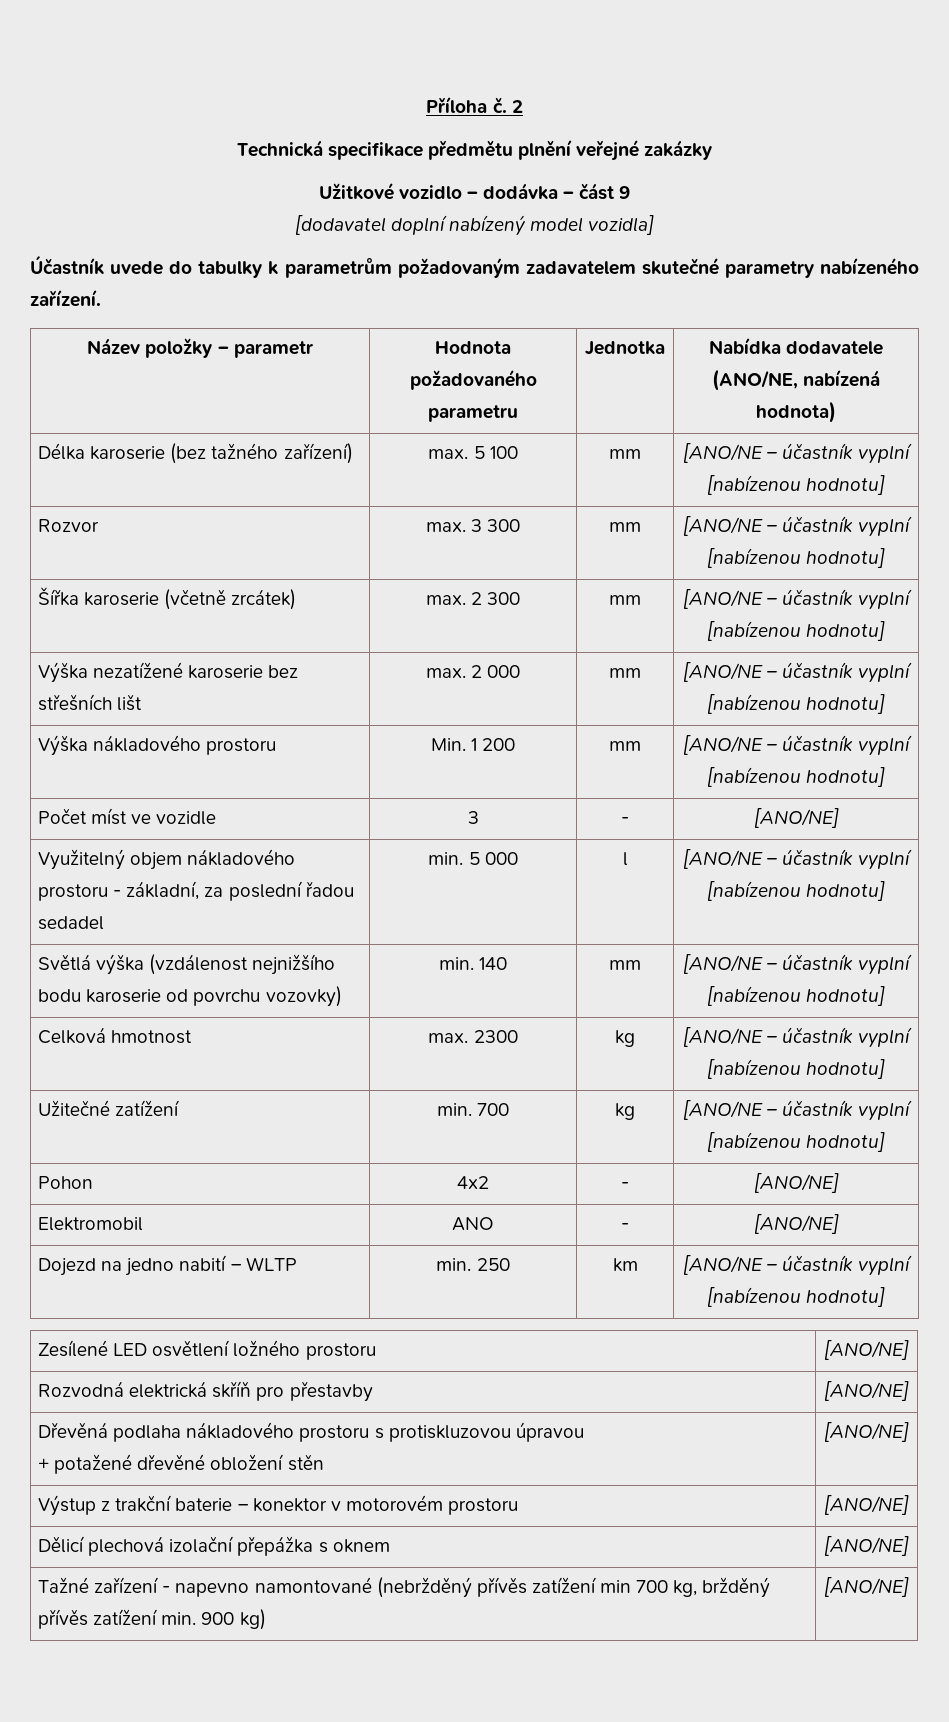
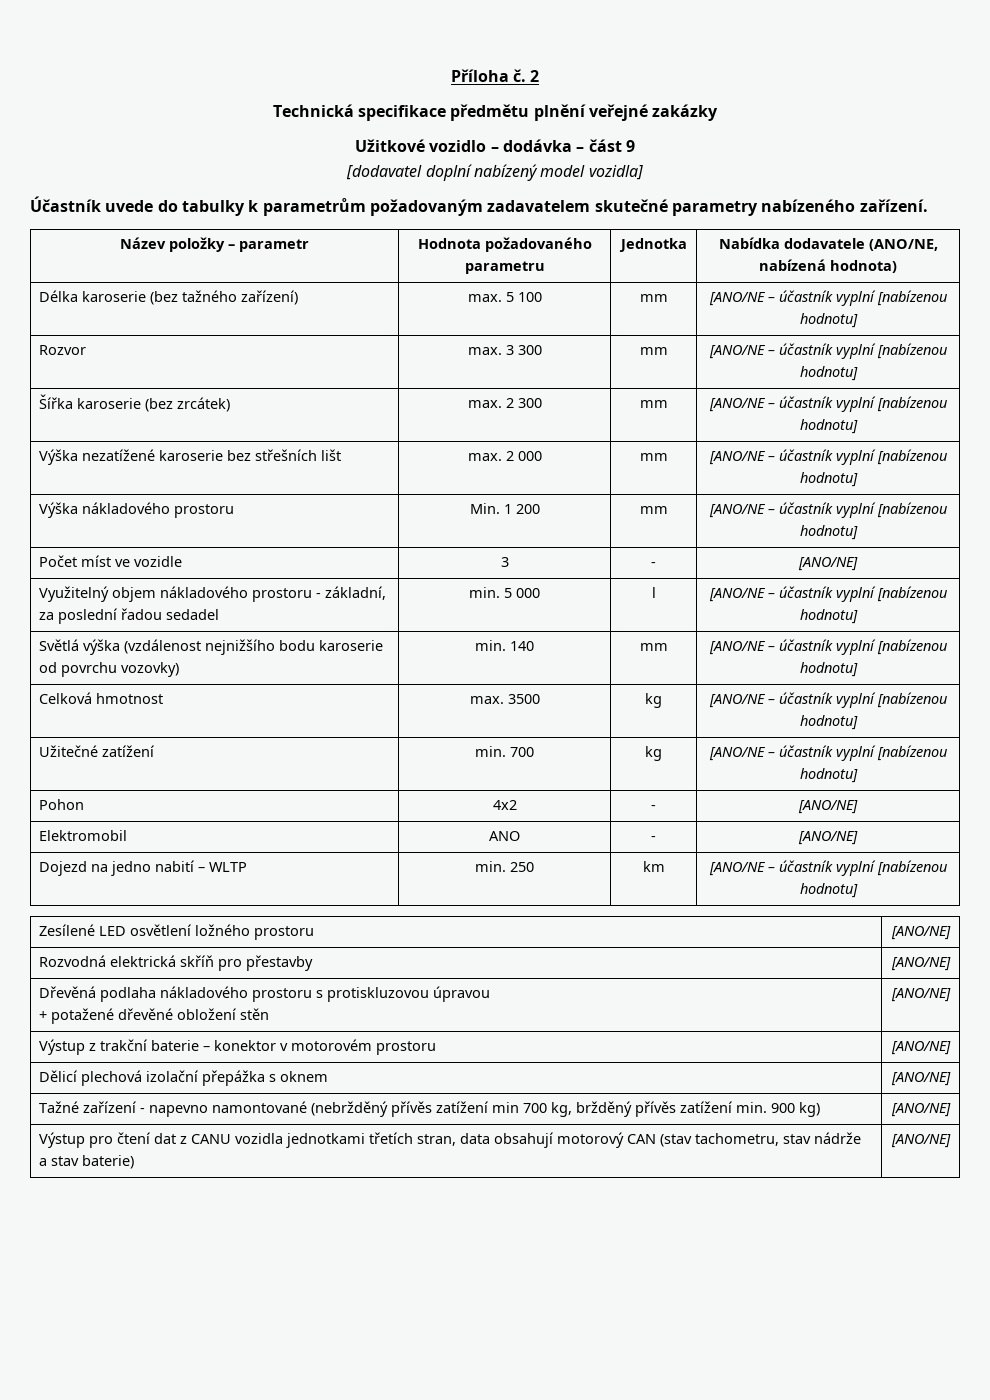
- Šířka karoserie (včetně zrcátek) | max. 2 300 | mm | [ANO/NE – účastník vyplní [nabízenou hodnotu]
+ Šířka karoserie (bez zrcátek) | max. 2 300 | mm | [ANO/NE – účastník vyplní [nabízenou hodnotu]
- Celková hmotnost | max. 2300 | kg | [ANO/NE – účastník vyplní [nabízenou hodnotu]
+ Celková hmotnost | max. 3500 | kg | [ANO/NE – účastník vyplní [nabízenou hodnotu]
+ Výstup pro čtení dat z CANU vozidla jednotkami třetích stran, data obsahují motorový CAN (stav tachometru, stav nádrže a stav baterie) | [ANO/NE]

